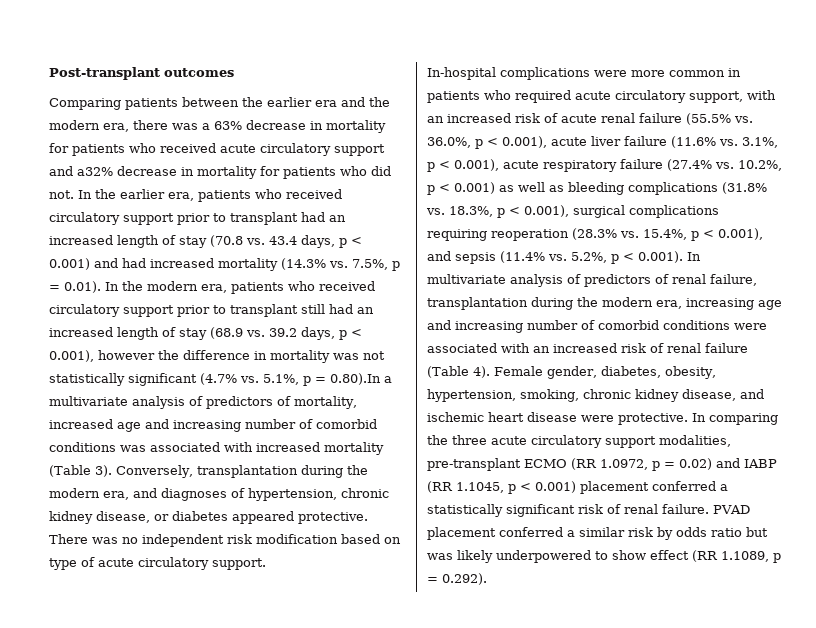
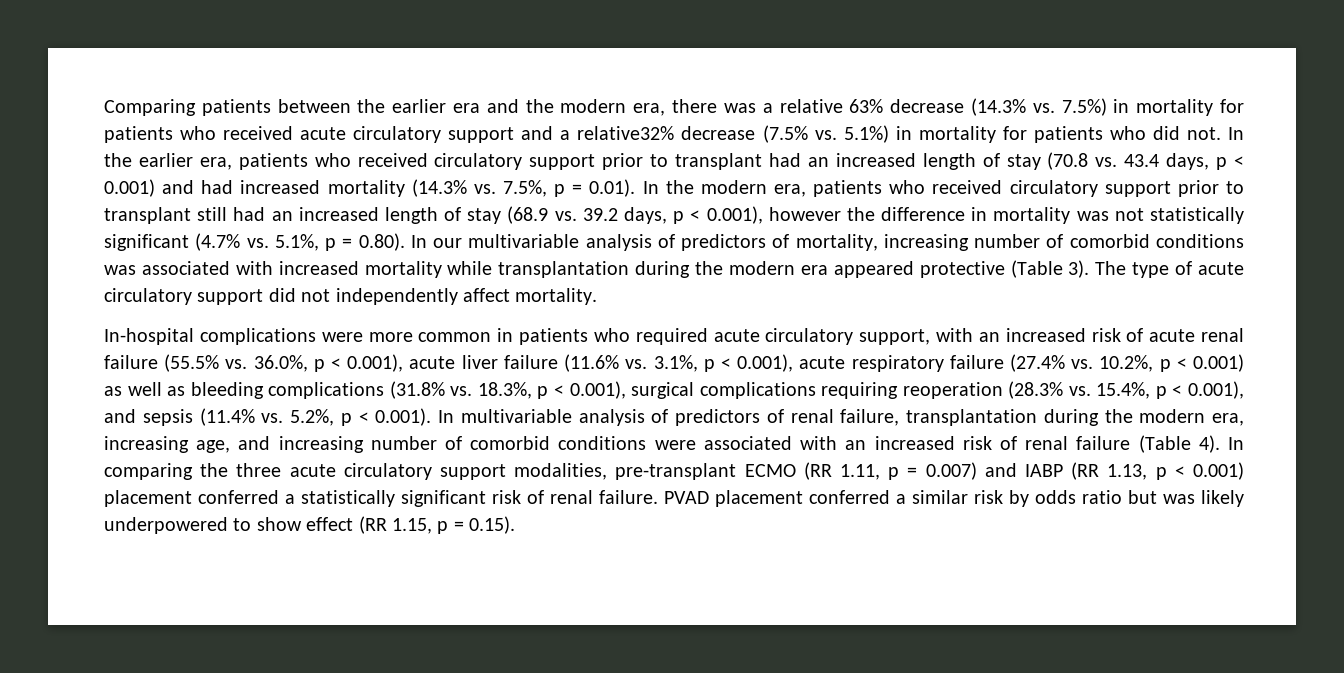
- Post-transplant outcomes
- Comparing patients between the earlier era and the modern era, there was a 63% decrease in mortality for patients who received acute circulatory support and a32% decrease in mortality for patients who did not.
+ Comparing patients between the earlier era and the modern era, there was a relative 63% decrease (14.3% vs. 7.5%) in mortality for patients who received acute circulatory support and a relative32% decrease (7.5% vs. 5.1%) in mortality for patients who did not.
- In the earlier era, patients who received circulatory support prior to transplant had an increased length of stay (70.8 vs. 43.4 days, p < 0.001) and had increased mortality (14.3% vs. 7.5%, p = 0.01). In the modern era, patients who received circulatory support prior to transplant still had an increased length of stay (68.9 vs. 39.2 days, p < 0.001), however the difference in mortality was not statistically significant (4.7% vs. 5.1%, p = 0.80).In a multivariate analysis of predictors of mortality, increased age and increasing number of comorbid conditions was associated with increased mortality (Table 3). Conversely, transplantation during the modern era, and diagnoses of hypertension, chronic kidney disease, or diabetes appeared protective. There was no independent risk modification based on type of acute circulatory support.
+ In the earlier era, patients who received circulatory support prior to transplant had an increased length of stay (70.8 vs. 43.4 days, p < 0.001) and had increased mortality (14.3% vs. 7.5%, p = 0.01). In the modern era, patients who received circulatory support prior to transplant still had an increased length of stay (68.9 vs. 39.2 days, p < 0.001), however the difference in mortality was not statistically significant (4.7% vs. 5.1%, p = 0.80). In our multivariable analysis of predictors of mortality, increasing number of comorbid conditions was associated with increased mortality while transplantation during the modern era appeared protective (Table 3). The type of acute circulatory support did not independently affect mortality.
- In-hospital complications were more common in patients who required acute circulatory support, with an increased risk of acute renal failure (55.5% vs. 36.0%, p < 0.001), acute liver failure (11.6% vs. 3.1%, p < 0.001), acute respiratory failure (27.4% vs. 10.2%, p < 0.001) as well as bleeding complications (31.8% vs. 18.3%, p < 0.001), surgical complications requiring reoperation (28.3% vs. 15.4%, p < 0.001), and sepsis (11.4% vs. 5.2%, p < 0.001). In multivariate analysis of predictors of renal failure, transplantation during the modern era, increasing age and increasing number of comorbid conditions were associated with an increased risk of renal failure (Table 4).
+ In-hospital complications were more common in patients who required acute circulatory support, with an increased risk of acute renal failure (55.5% vs. 36.0%, p < 0.001), acute liver failure (11.6% vs. 3.1%, p < 0.001), acute respiratory failure (27.4% vs. 10.2%, p < 0.001) as well as bleeding complications (31.8% vs. 18.3%, p < 0.001), surgical complications requiring reoperation (28.3% vs. 15.4%, p < 0.001), and sepsis (11.4% vs. 5.2%, p < 0.001). In multivariable analysis of predictors of renal failure, transplantation during the modern era, increasing age, and increasing number of comorbid conditions were associated with an increased risk of renal failure (Table 4).
- Female gender, diabetes, obesity, hypertension, smoking, chronic kidney disease, and ischemic heart disease were protective.
- In comparing the three acute circulatory support modalities, pre-transplant ECMO (RR 1.0972, p = 0.02) and IABP (RR 1.1045, p < 0.001) placement conferred a statistically significant risk of renal failure.
+ In comparing the three acute circulatory support modalities, pre-transplant ECMO (RR 1.11, p = 0.007) and IABP (RR 1.13, p < 0.001) placement conferred a statistically significant risk of renal failure.
- PVAD placement conferred a similar risk by odds ratio but was likely underpowered to show effect (RR 1.1089, p = 0.292).
+ PVAD placement conferred a similar risk by odds ratio but was likely underpowered to show effect (RR 1.15, p = 0.15).

